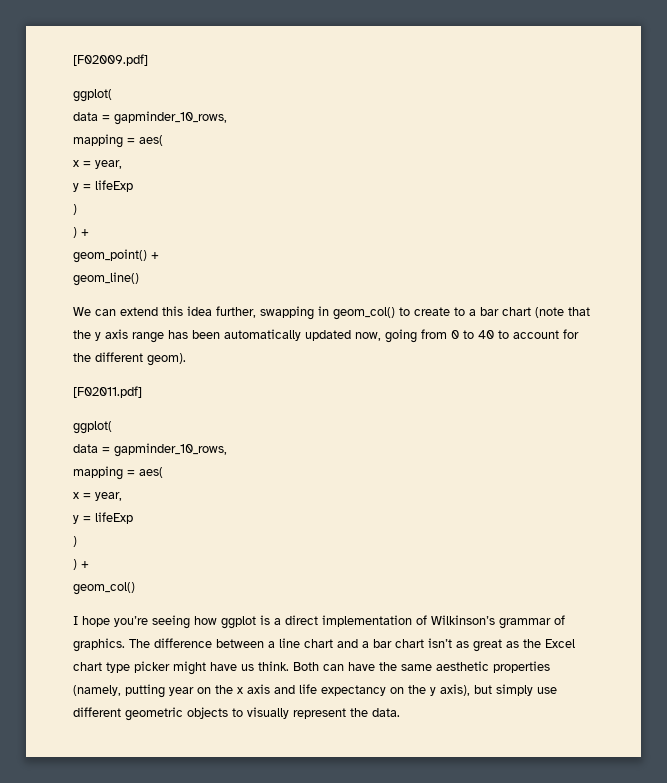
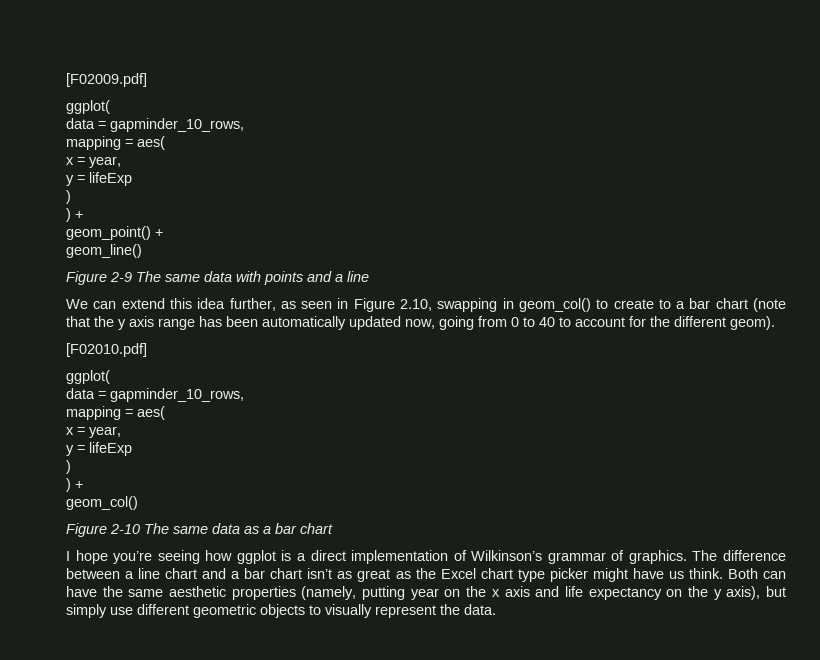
+ Figure 2-9 The same data with points and a line
- We can extend this idea further, swapping in geom_col() to create to a bar chart (note that the y axis range has been automatically updated now, going from 0 to 40 to account for the different geom).
+ We can extend this idea further, as seen in Figure 2.10, swapping in geom_col() to create to a bar chart (note that the y axis range has been automatically updated now, going from 0 to 40 to account for the different geom).
- [F02011.pdf]
+ [F02010.pdf]
+ Figure 2-10 The same data as a bar chart

